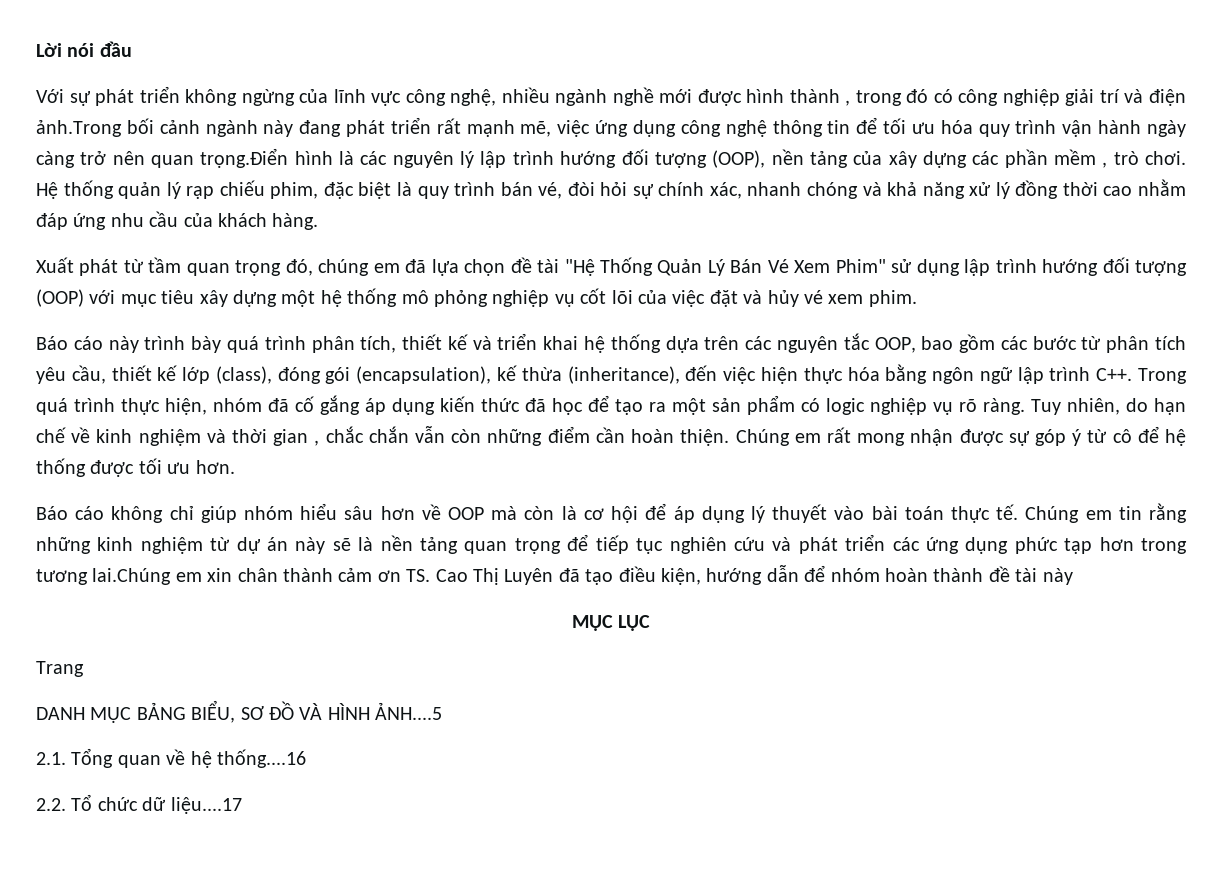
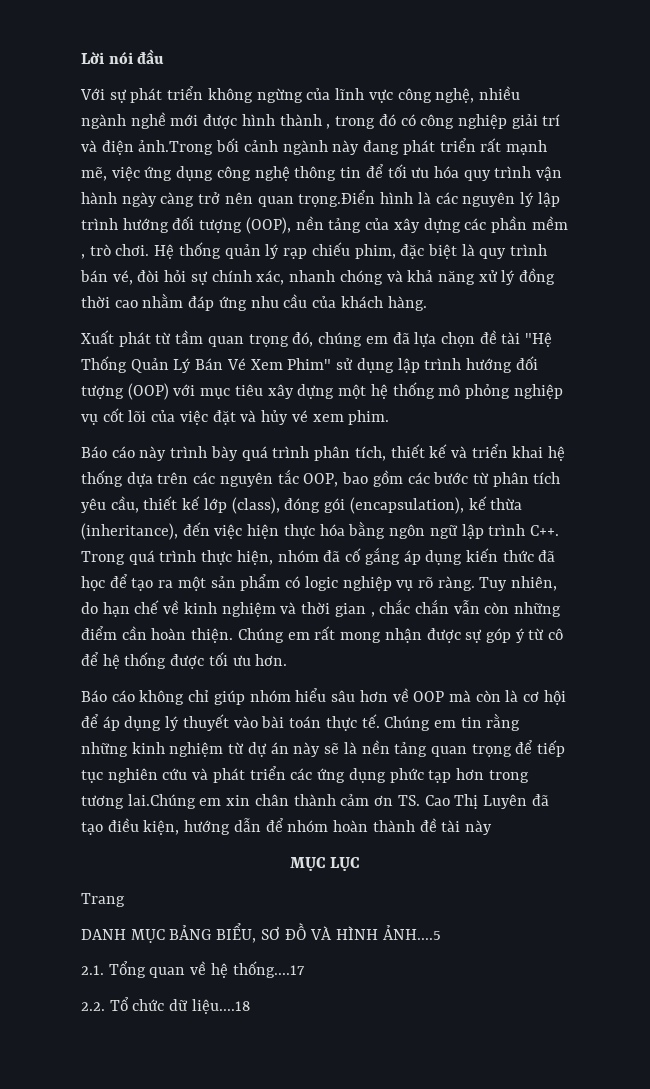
- 2.1. Tổng quan về hệ thống....16
+ 2.1. Tổng quan về hệ thống....17
- 2.2. Tổ chức dữ liệu....17
+ 2.2. Tổ chức dữ liệu....18

